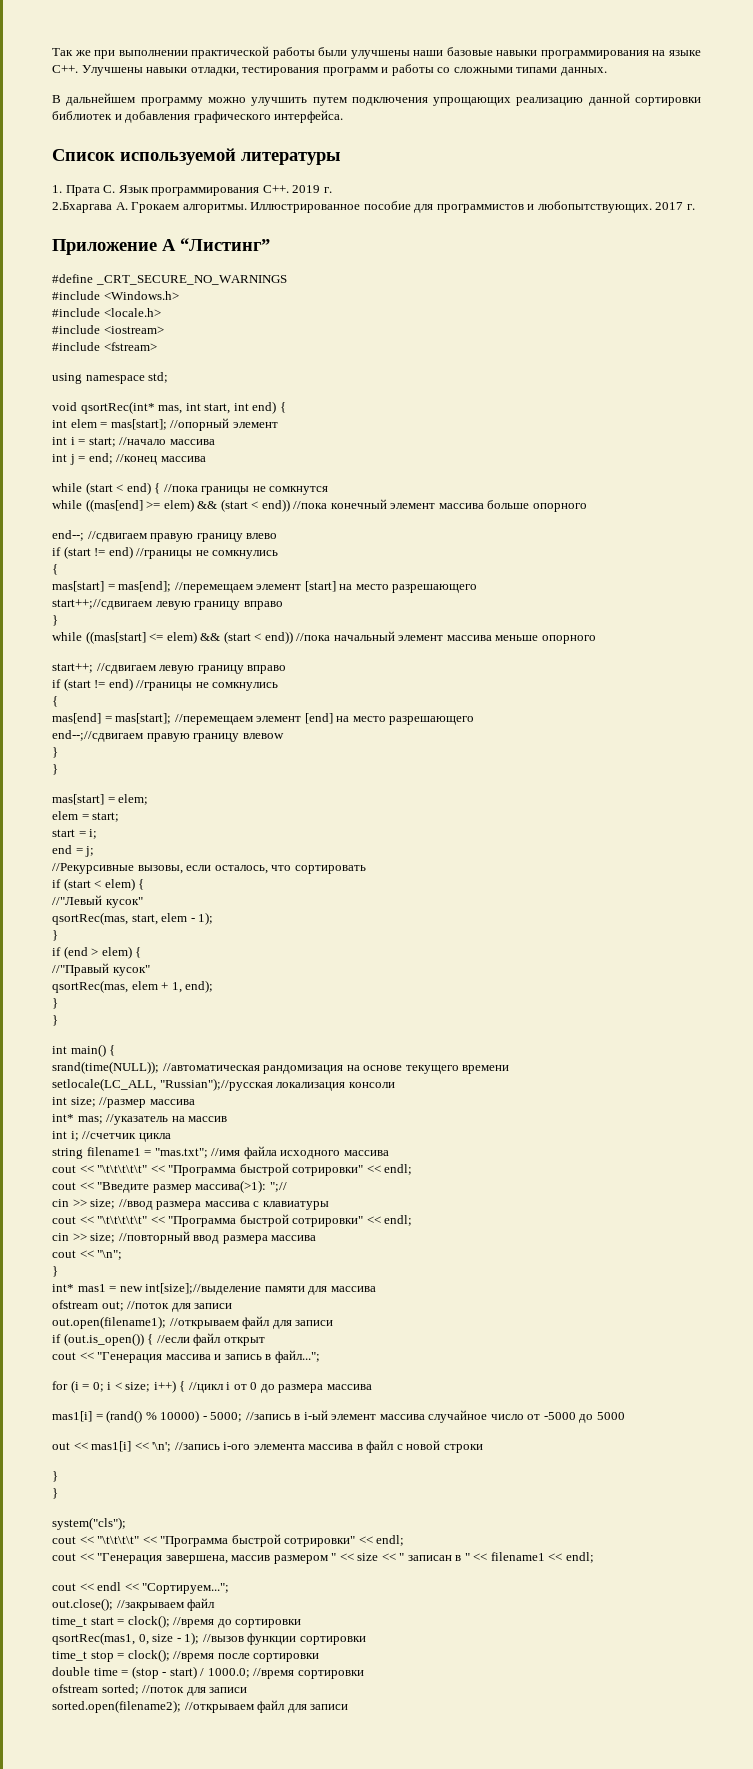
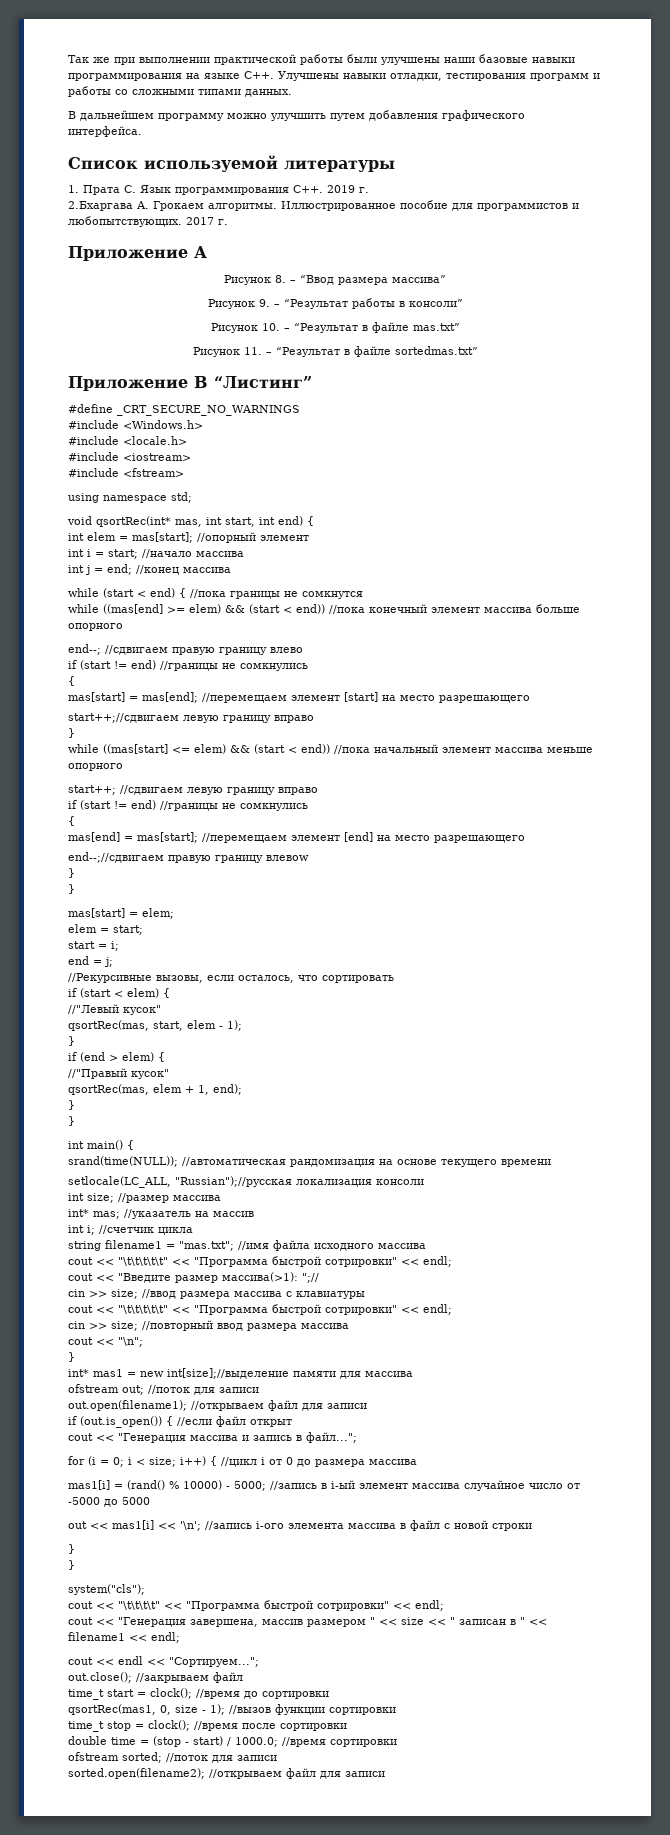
- В дальнейшем программу можно улучшить путем подключения упрощающих реализацию данной сортировки библиотек и добавления графического интерфейса.
+ В дальнейшем программу можно улучшить путем добавления графического интерфейса.
- Приложение А “Листинг”
+ Приложение А
+ Рисунок 8. – “Ввод размера массива”
+ Рисунок 9. – “Результат работы в консоли”
+ Рисунок 10. – “Результат в файле mas.txt”
+ Рисунок 11. – “Результат в файле sortedmas.txt”
+ Приложение B “Листинг”

